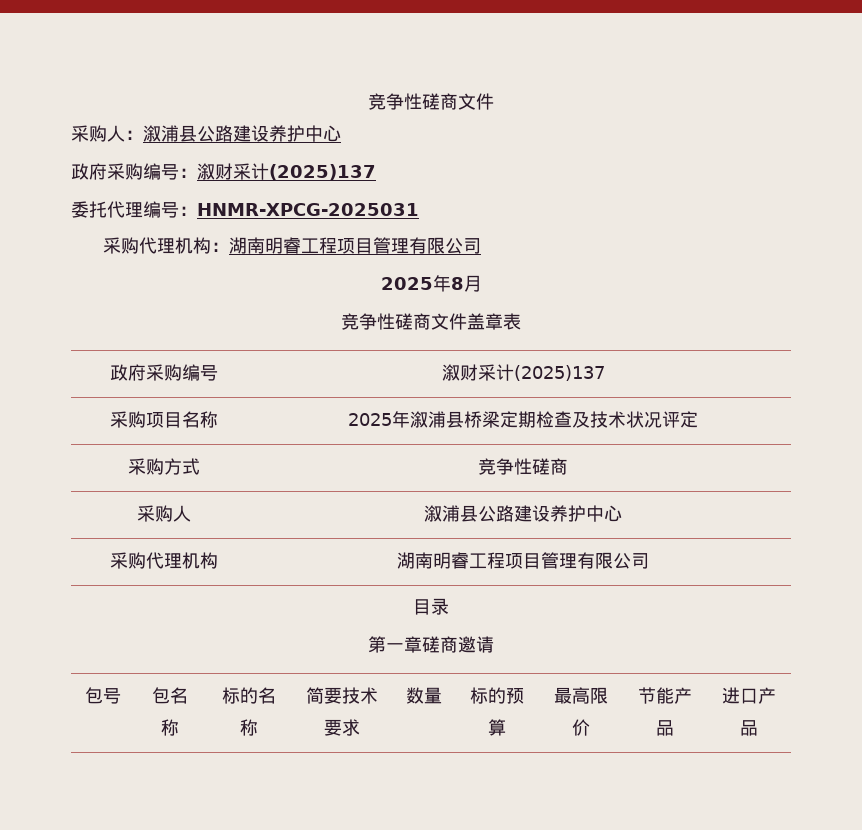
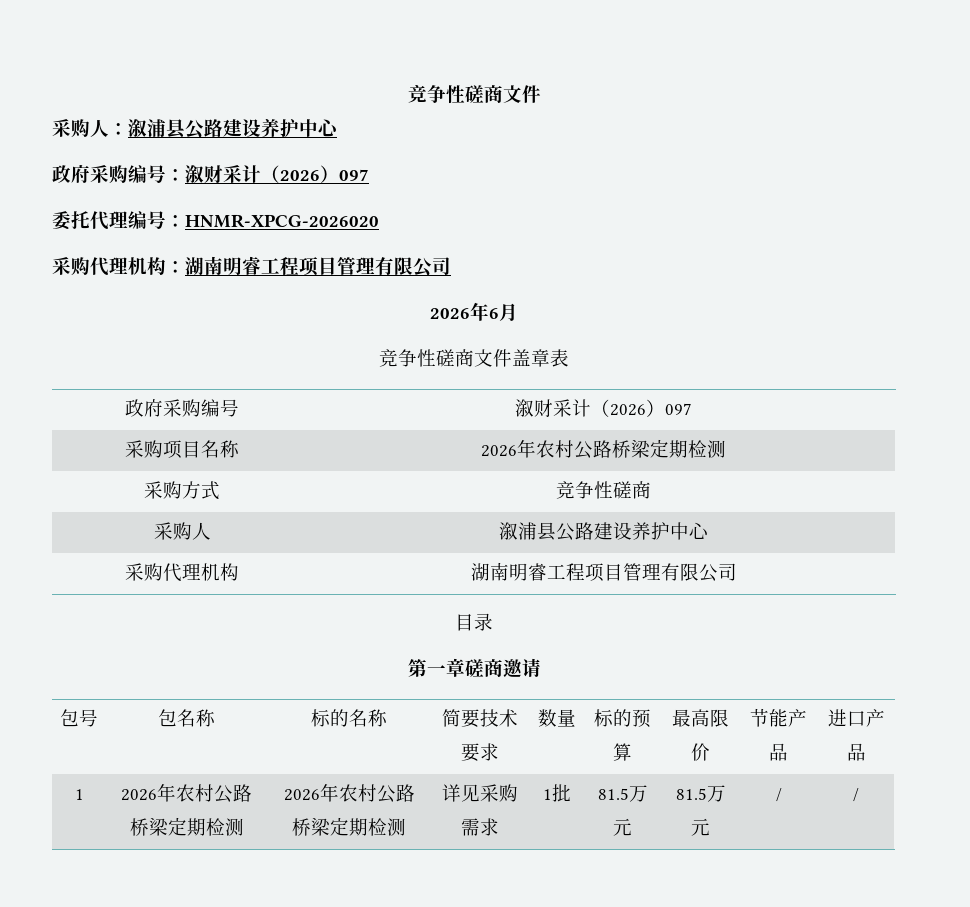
- 政府采购编号：溆财采计(2025)137
+ 政府采购编号：溆财采计（2026）097
- 委托代理编号：HNMR-XPCG-2025031
+ 委托代理编号：HNMR-XPCG-2026020
- 2025年8月
+ 2026年6月
- 政府采购编号 | 溆财采计(2025)137
+ 政府采购编号 | 溆财采计（2026）097
- 采购项目名称 | 2025年溆浦县桥梁定期检查及技术状况评定
+ 采购项目名称 | 2026年农村公路桥梁定期检测
+ 1 | 2026年农村公路桥梁定期检测 | 2026年农村公路桥梁定期检测 | 详见采购需求 | 1批 | 81.5万元 | 81.5万元 | / | /

